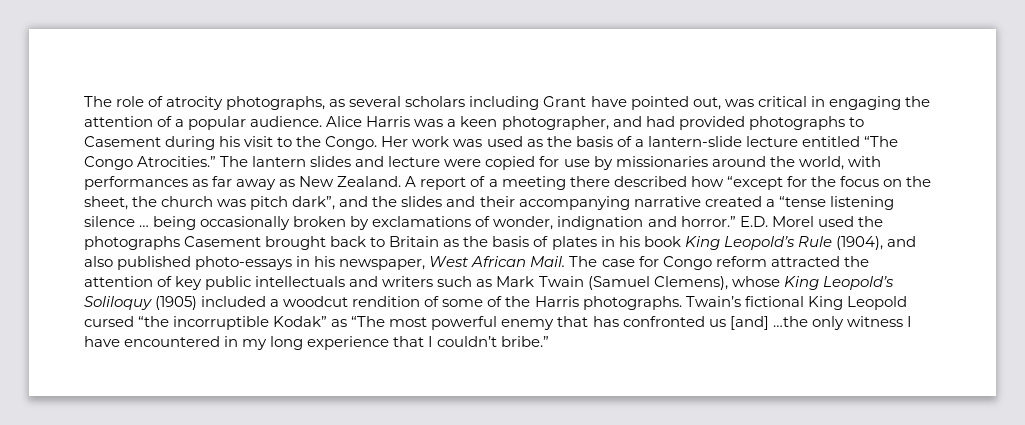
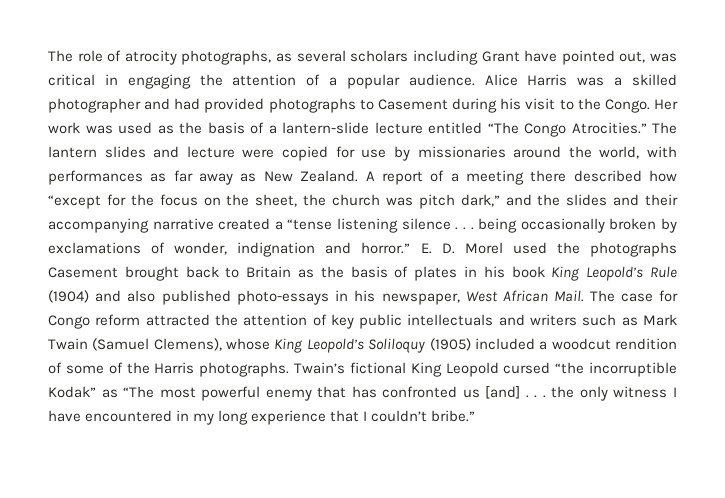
- Alice Harris was a keen photographer, and had provided photographs to Casement during his visit to the Congo.
+ Alice Harris was a skilled photographer and had provided photographs to Casement during his visit to the Congo.
- A report of a meeting there described how “except for the focus on the sheet, the church was pitch dark”, and the slides and their accompanying narrative created a “tense listening silence … being occasionally broken by exclamations of wonder, indignation and horror.”
+ A report of a meeting there described how “except for the focus on the sheet, the church was pitch dark,” and the slides and their accompanying narrative created a “tense listening silence . . . being occasionally broken by exclamations of wonder, indignation and horror.”
- E.D. Morel used the photographs Casement brought back to Britain as the basis of plates in his book King Leopold’s Rule (1904), and also published photo-essays in his newspaper, West African Mail.
+ E. D. Morel used the photographs Casement brought back to Britain as the basis of plates in his book King Leopold’s Rule (1904) and also published photo-essays in his newspaper, West African Mail.
- Twain’s fictional King Leopold cursed “the incorruptible Kodak” as “The most powerful enemy that has confronted us [and] …the only witness I have encountered in my long experience that I couldn’t bribe.”
+ Twain’s fictional King Leopold cursed “the incorruptible Kodak” as “The most powerful enemy that has confronted us [and] . . . the only witness I have encountered in my long experience that I couldn’t bribe.”

